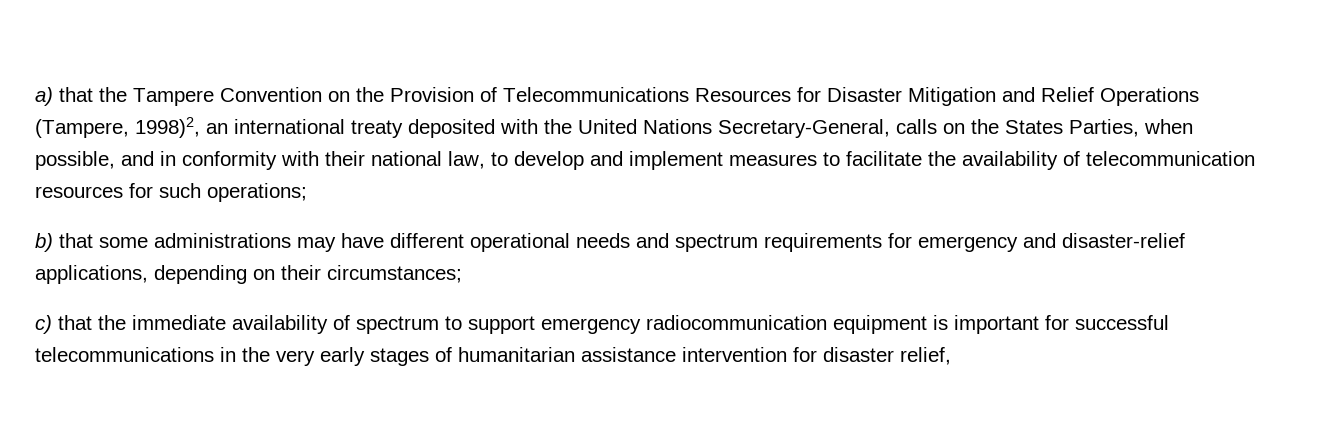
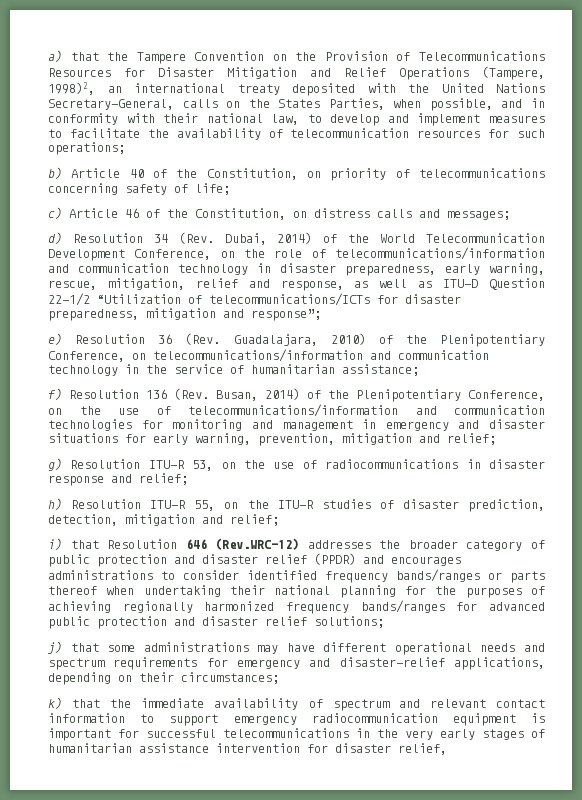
- b) that some administrations may have different operational needs and spectrum requirements for emergency and disaster-relief applications, depending on their circumstances;
+ b) Article 40 of the Constitution, on priority of telecommunications concerning safety of life;
+ c) Article 46 of the Constitution, on distress calls and messages;
+ d) Resolution 34 (Rev. Dubai, 2014) of the World Telecommunication Development Conference, on the role of telecommunications/information and communication technology in disaster preparedness, early warning, rescue, mitigation, relief and response, as well as ITU-D Question 22-1/2 “Utilization of telecommunications/ICTs for disaster preparedness, mitigation and response”;
+ e) Resolution 36 (Rev. Guadalajara, 2010) of the Plenipotentiary Conference, on telecommunications/information and communication technology in the service of humanitarian assistance;
+ f) Resolution 136 (Rev. Busan, 2014) of the Plenipotentiary Conference, on the use of telecommunications/information and communication technologies for monitoring and management in emergency and disaster situations for early warning, prevention, mitigation and relief;
+ g) Resolution ITU-R 53, on the use of radiocommunications in disaster response and relief;
+ h) Resolution ITU-R 55, on the ITU-R studies of disaster prediction, detection, mitigation and relief;
+ i) that Resolution 646 (Rev.WRC-12) addresses the broader category of public protection and disaster relief (PPDR) and encourages administrations to consider identified frequency bands/ranges or parts thereof when undertaking their national planning for the purposes of achieving regionally harmonized frequency bands/ranges for advanced public protection and disaster relief solutions;
+ j) that some administrations may have different operational needs and spectrum requirements for emergency and disaster-relief applications, depending on their circumstances;
- c) that the immediate availability of spectrum to support emergency radiocommunication equipment is important for successful telecommunications in the very early stages of humanitarian assistance intervention for disaster relief,
+ k) that the immediate availability of spectrum and relevant contact information to support emergency radiocommunication equipment is important for successful telecommunications in the very early stages of humanitarian assistance intervention for disaster relief,

